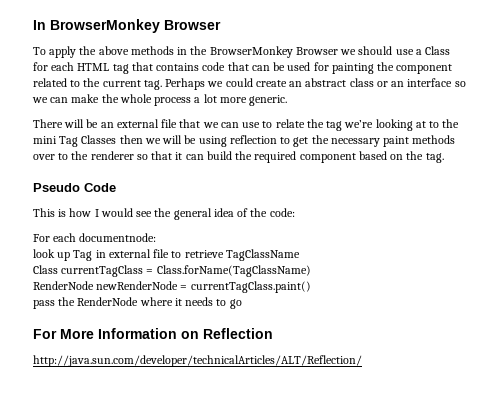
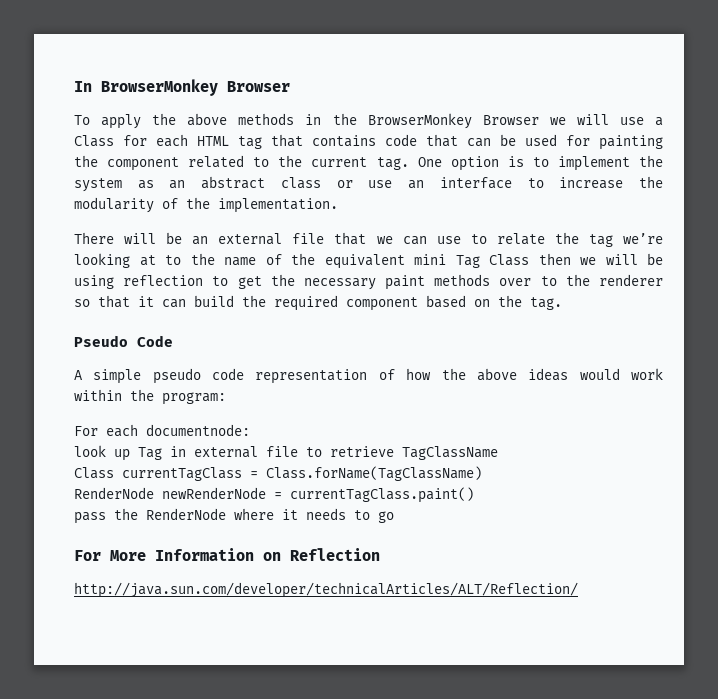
- To apply the above methods in the BrowserMonkey Browser we should use a Class for each HTML tag that contains code that can be used for painting the component related to the current tag.
+ To apply the above methods in the BrowserMonkey Browser we will use a Class for each HTML tag that contains code that can be used for painting the component related to the current tag.
- Perhaps we could create an abstract class or an interface so we can make the whole process a lot more generic.
+ One option is to implement the system as an abstract class or use an interface to increase the modularity of the implementation.
- There will be an external file that we can use to relate the tag we’re looking at to the mini Tag Classes then we will be using reflection to get the necessary paint methods over to the renderer so that it can build the required component based on the tag.
+ There will be an external file that we can use to relate the tag we’re looking at to the name of the equivalent mini Tag Class then we will be using reflection to get the necessary paint methods over to the renderer so that it can build the required component based on the tag.
- This is how I would see the general idea of the code:
+ A simple pseudo code representation of how the above ideas would work within the program:

